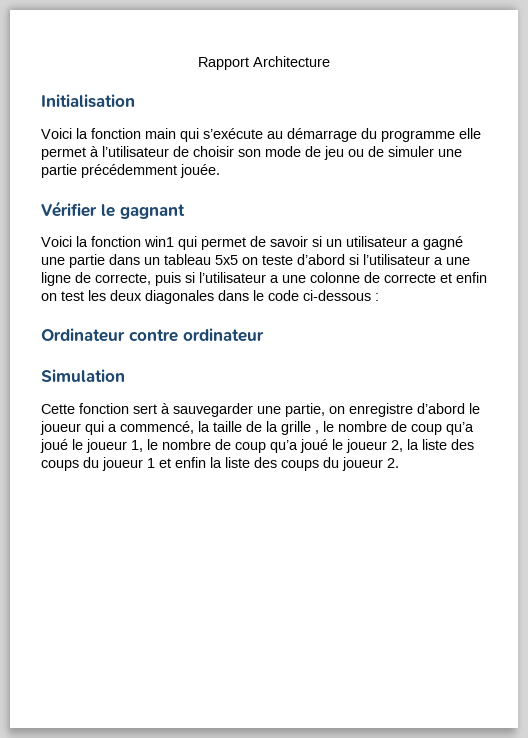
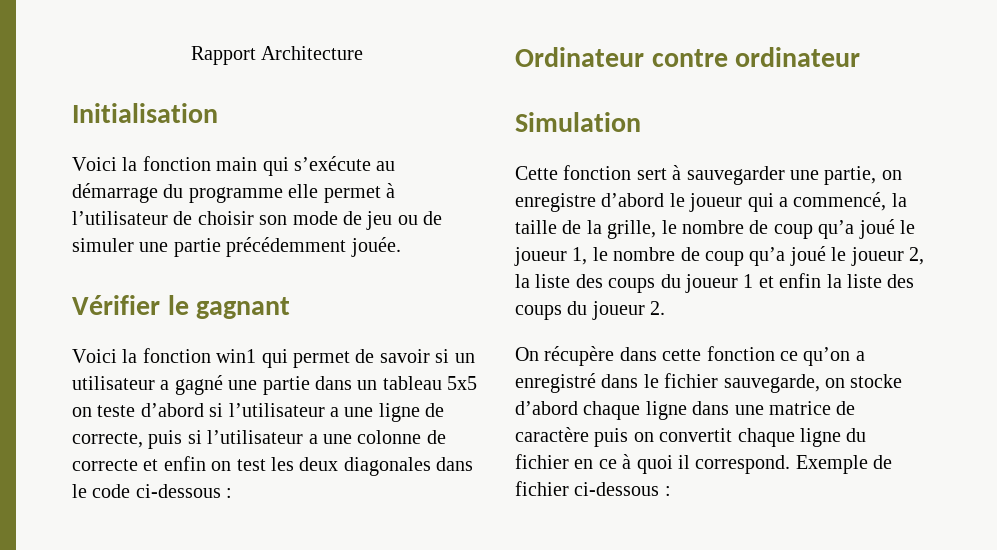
- Cette fonction sert à sauvegarder une partie, on enregistre d’abord le joueur qui a commencé, la taille de la grille , le nombre de coup qu’a joué le joueur 1, le nombre de coup qu’a joué le joueur 2, la liste des coups du joueur 1 et enfin la liste des coups du joueur 2.
+ Cette fonction sert à sauvegarder une partie, on enregistre d’abord le joueur qui a commencé, la taille de la grille, le nombre de coup qu’a joué le joueur 1, le nombre de coup qu’a joué le joueur 2, la liste des coups du joueur 1 et enfin la liste des coups du joueur 2.
+ On récupère dans cette fonction ce qu’on a enregistré dans le fichier sauvegarde, on stocke d’abord chaque ligne dans une matrice de caractère puis on convertit chaque ligne du fichier en ce à quoi il correspond. Exemple de fichier ci-dessous :

